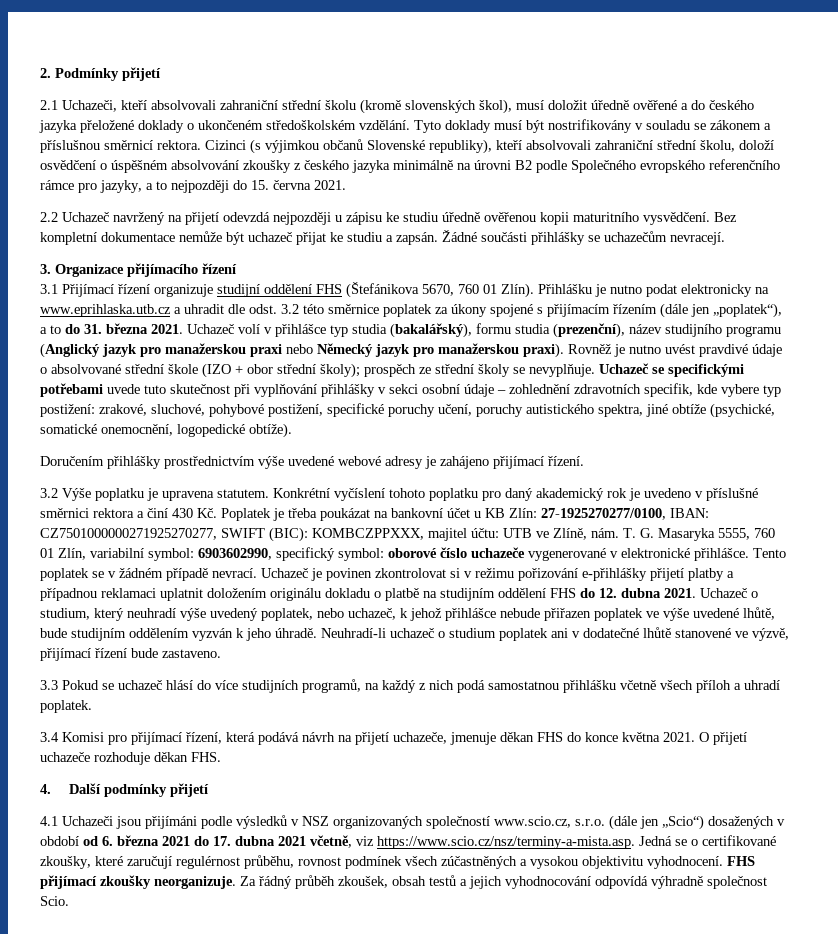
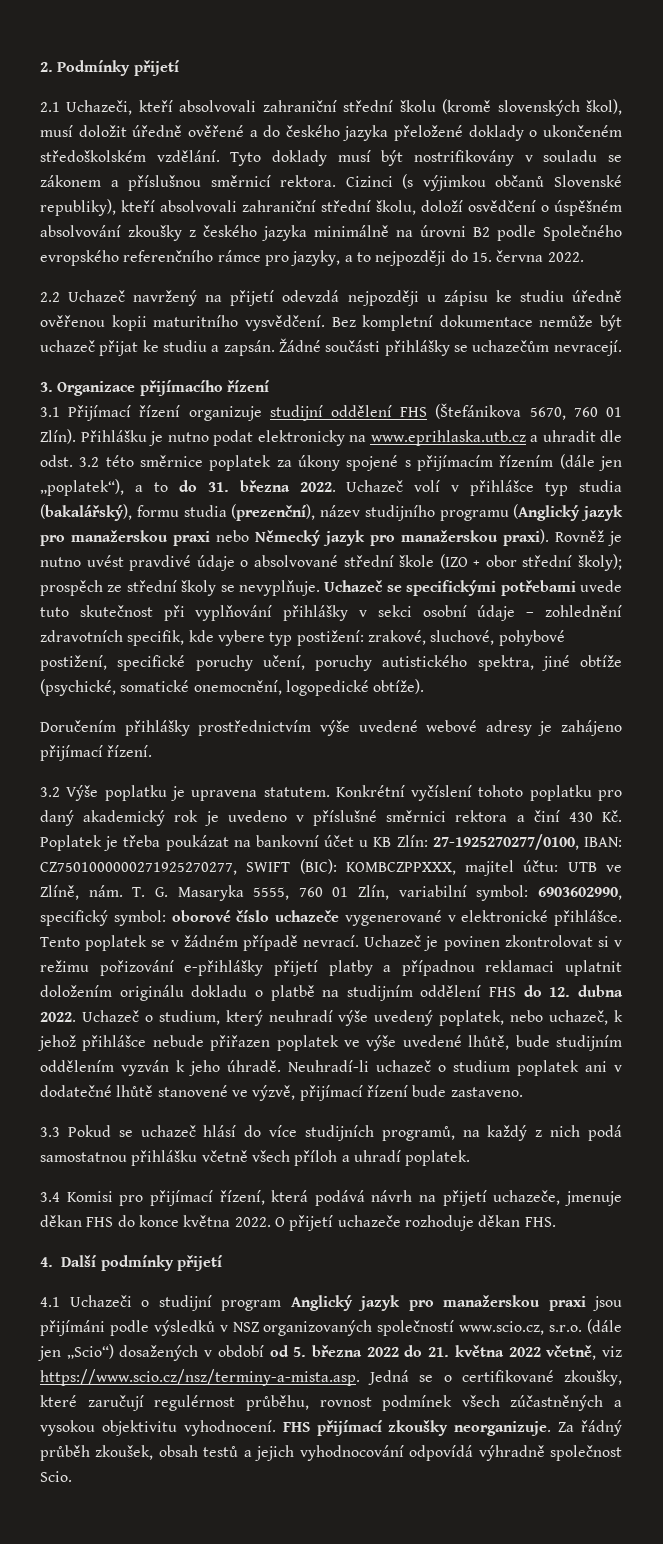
- Cizinci (s výjimkou občanů Slovenské republiky), kteří absolvovali zahraniční střední školu, doloží osvědčení o úspěšném absolvování zkoušky z českého jazyka minimálně na úrovni B2 podle Společného evropského referenčního rámce pro jazyky, a to nejpozději do 15. června 2021.
+ Cizinci (s výjimkou občanů Slovenské republiky), kteří absolvovali zahraniční střední školu, doloží osvědčení o úspěšném absolvování zkoušky z českého jazyka minimálně na úrovni B2 podle Společného evropského referenčního rámce pro jazyky, a to nejpozději do 15. června 2022.
- Přihlášku je nutno podat elektronicky na www.eprihlaska.utb.cz a uhradit dle odst. 3.2 této směrnice poplatek za úkony spojené s přijímacím řízením (dále jen „poplatek“), a to do 31. března 2021.
+ Přihlášku je nutno podat elektronicky na www.eprihlaska.utb.cz a uhradit dle odst. 3.2 této směrnice poplatek za úkony spojené s přijímacím řízením (dále jen „poplatek“), a to do 31. března 2022.
- Uchazeč je povinen zkontrolovat si v režimu pořizování e-přihlášky přijetí platby a případnou reklamaci uplatnit doložením originálu dokladu o platbě na studijním oddělení FHS do 12. dubna 2021.
+ Uchazeč je povinen zkontrolovat si v režimu pořizování e-přihlášky přijetí platby a případnou reklamaci uplatnit doložením originálu dokladu o platbě na studijním oddělení FHS do 12. dubna 2022.
- 3.4 Komisi pro přijímací řízení, která podává návrh na přijetí uchazeče, jmenuje děkan FHS do konce května 2021.
+ 3.4 Komisi pro přijímací řízení, která podává návrh na přijetí uchazeče, jmenuje děkan FHS do konce května 2022.
- 4.1 Uchazeči jsou přijímáni podle výsledků v NSZ organizovaných společností www.scio.cz, s.r.o. (dále jen „Scio“) dosažených v období od 6. března 2021 do 17. dubna 2021 včetně, viz https://www.scio.cz/nsz/terminy-a-mista.asp. Jedná se o certifikované zkoušky, které zaručují regulérnost průběhu, rovnost podmínek všech zúčastněných a vysokou objektivitu vyhodnocení.
+ 4.1 Uchazeči o studijní program Anglický jazyk pro manažerskou praxi jsou přijímáni podle výsledků v NSZ organizovaných společností www.scio.cz, s.r.o. (dále jen „Scio“) dosažených v období od 5. března 2022 do 21. května 2022 včetně, viz https://www.scio.cz/nsz/terminy-a-mista.asp. Jedná se o certifikované zkoušky, které zaručují regulérnost průběhu, rovnost podmínek všech zúčastněných a vysokou objektivitu vyhodnocení.

